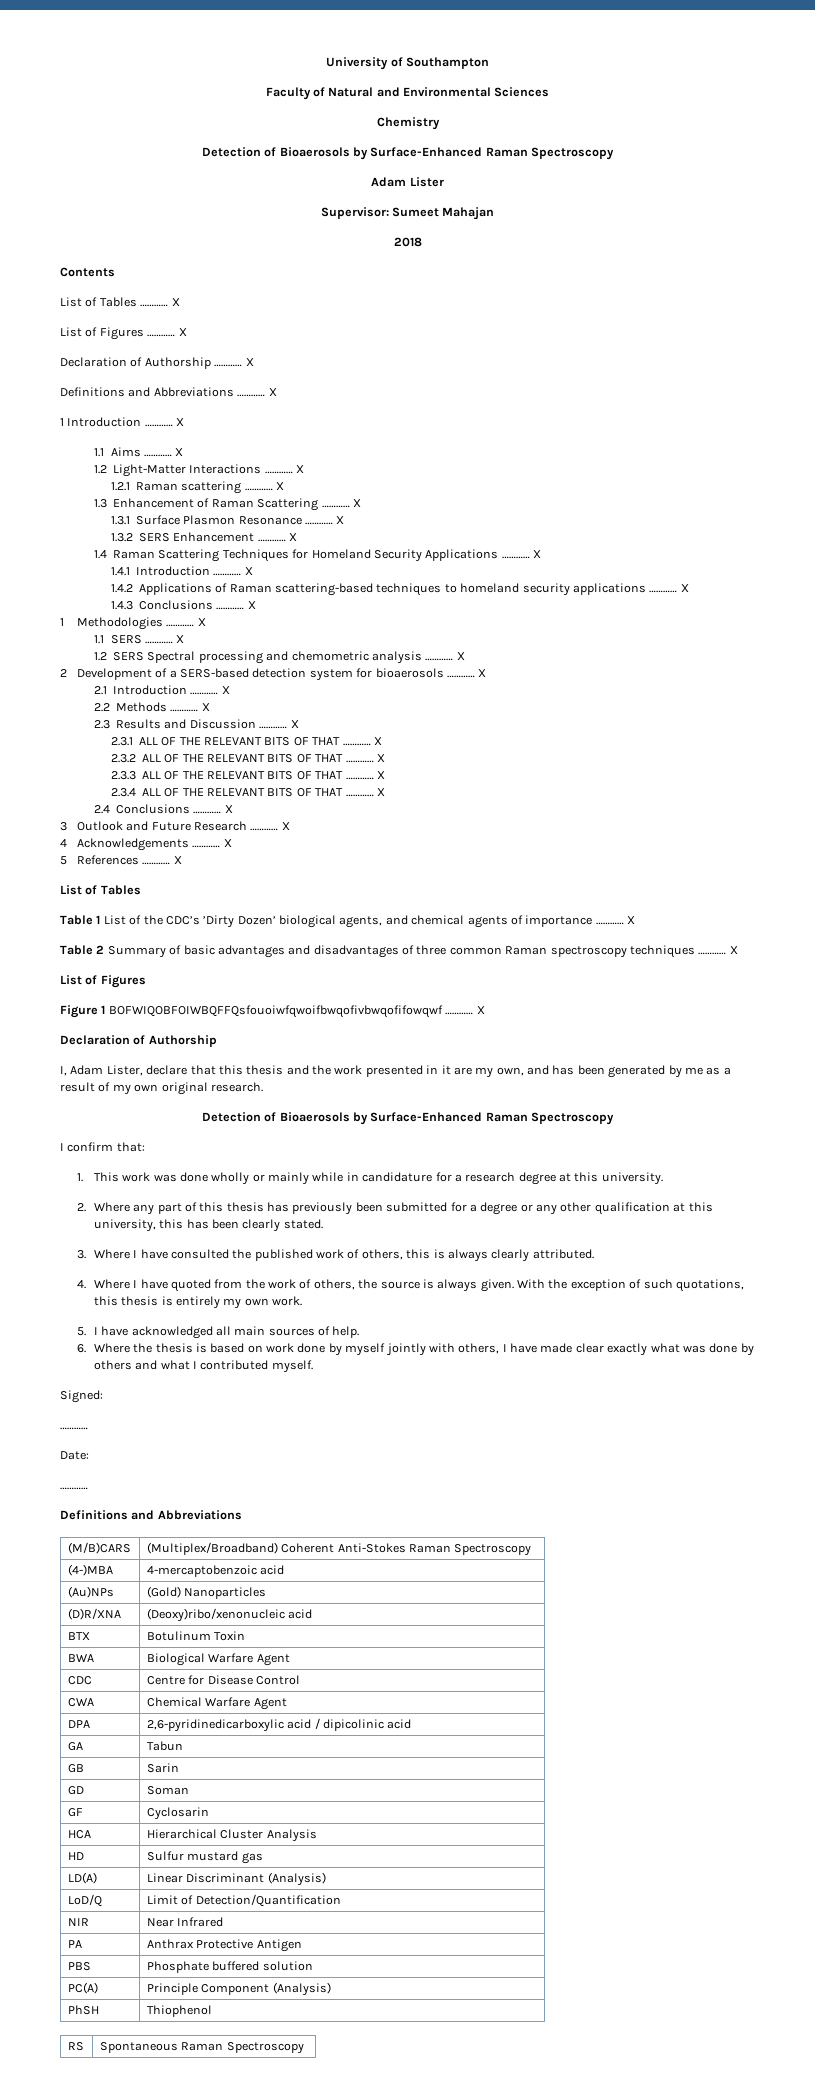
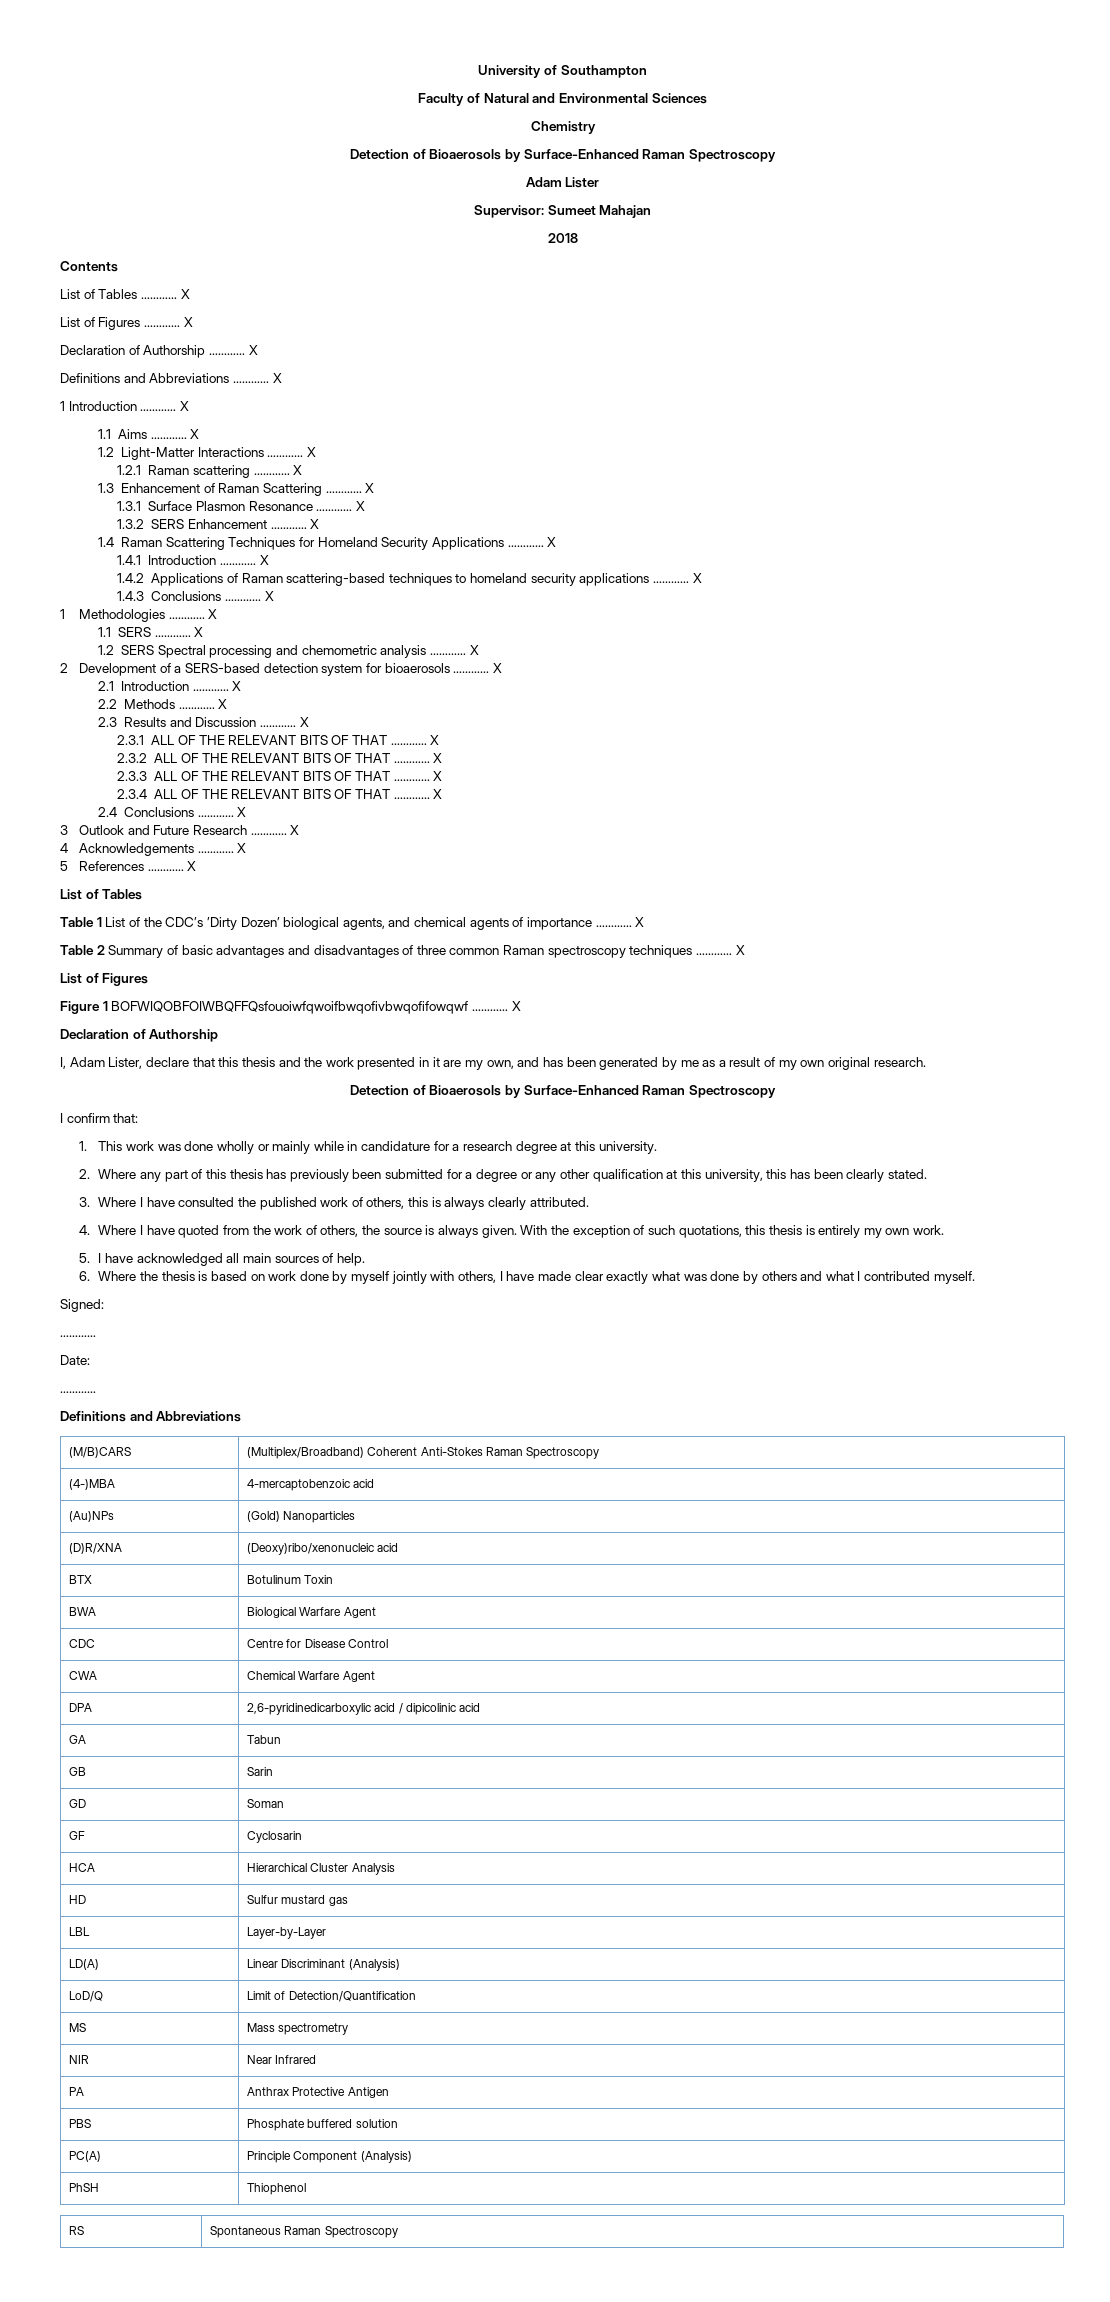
+ LBL | Layer-by-Layer
+ MS | Mass spectrometry

